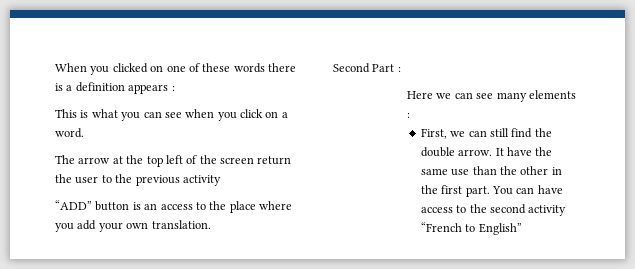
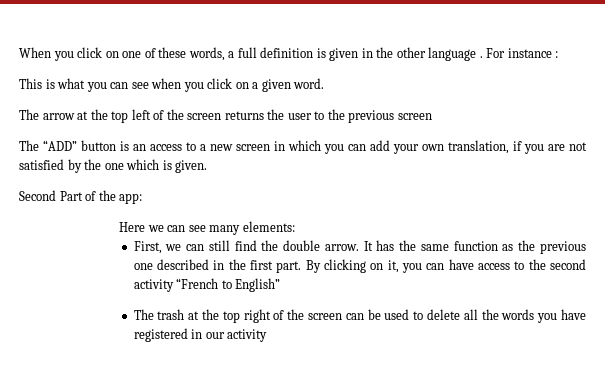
- When you clicked on one of these words there is a definition appears :
+ When you click on one of these words, a full definition is given in the other language . For instance :
- This is what you can see when you click on a word.
+ This is what you can see when you click on a given word.
- The arrow at the top left of the screen return the user to the previous activity
- “ADD” button is an access to the place where you add your own translation.
+ The arrow at the top left of the screen returns the user to the previous screen
+ The “ADD” button is an access to a new screen in which you can add your own translation, if you are not satisfied by the one which is given.
- Second Part :
+ Second Part of the app:
- Here we can see many elements :
+ Here we can see many elements:
- It have the same use than the other in the first part. You can have access to the second activity “French to English”
+ It has the same function as the previous one described in the first part. By clicking on it, you can have access to the second activity “French to English”
+ The trash at the top right of the screen can be used to delete all the words you have registered in our activity

